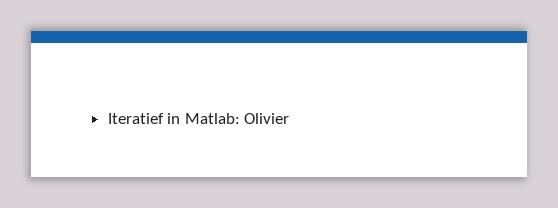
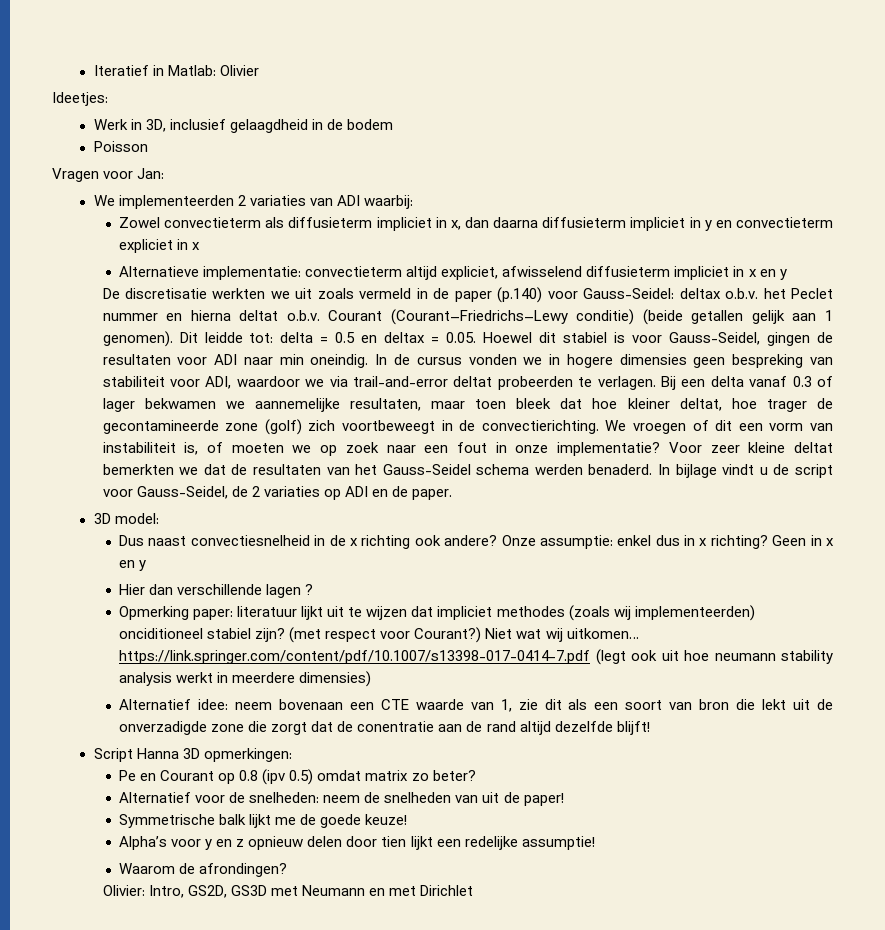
+ Ideetjes:
+ Werk in 3D, inclusief gelaagdheid in de bodem
+ Poisson
+ Vragen voor Jan:
+ We implementeerden 2 variaties van ADI waarbij:
+ Zowel convectieterm als diffusieterm impliciet in x, dan daarna diffusieterm impliciet in y en convectieterm expliciet in x
+ Alternatieve implementatie: convectieterm altijd expliciet, afwisselend diffusieterm impliciet in x en y
+ De discretisatie werkten we uit zoals vermeld in de paper (p.140) voor Gauss-Seidel: deltax o.b.v. het Peclet nummer en hierna deltat o.b.v. Courant (Courant–Friedrichs–Lewy conditie) (beide getallen gelijk aan 1 genomen). Dit leidde tot: delta = 0.5 en deltax = 0.05. Hoewel dit stabiel is voor Gauss-Seidel, gingen de resultaten voor ADI naar min oneindig. In de cursus vonden we in hogere dimensies geen bespreking van stabiliteit voor ADI, waardoor we via trail-and-error deltat probeerden te verlagen. Bij een delta vanaf 0.3 of lager bekwamen we aannemelijke resultaten, maar toen bleek dat hoe kleiner deltat, hoe trager de gecontamineerde zone (golf) zich voortbeweegt in de convectierichting. We vroegen of dit een vorm van instabiliteit is, of moeten we op zoek naar een fout in onze implementatie? Voor zeer kleine deltat bemerkten we dat de resultaten van het Gauss-Seidel schema werden benaderd. In bijlage vindt u de script voor Gauss-Seidel, de 2 variaties op ADI en de paper.
+ 3D model:
+ Dus naast convectiesnelheid in de x richting ook andere? Onze assumptie: enkel dus in x richting? Geen in x en y
+ Hier dan verschillende lagen ?
+ Opmerking paper: literatuur lijkt uit te wijzen dat impliciet methodes (zoals wij implementeerden) onciditioneel stabiel zijn? (met respect voor Courant?) Niet wat wij uitkomen… https://link.springer.com/content/pdf/10.1007/s13398-017-0414-7.pdf (legt ook uit hoe neumann stability analysis werkt in meerdere dimensies)
+ Alternatief idee: neem bovenaan een CTE waarde van 1, zie dit als een soort van bron die lekt uit de onverzadigde zone die zorgt dat de conentratie aan de rand altijd dezelfde blijft!
+ Script Hanna 3D opmerkingen:
+ Pe en Courant op 0.8 (ipv 0.5) omdat matrix zo beter?
+ Alternatief voor de snelheden: neem de snelheden van uit de paper!
+ Symmetrische balk lijkt me de goede keuze!
+ Alpha’s voor y en z opnieuw delen door tien lijkt een redelijke assumptie!
+ Waarom de afrondingen?
+ Olivier: Intro, GS2D, GS3D met Neumann en met Dirichlet

